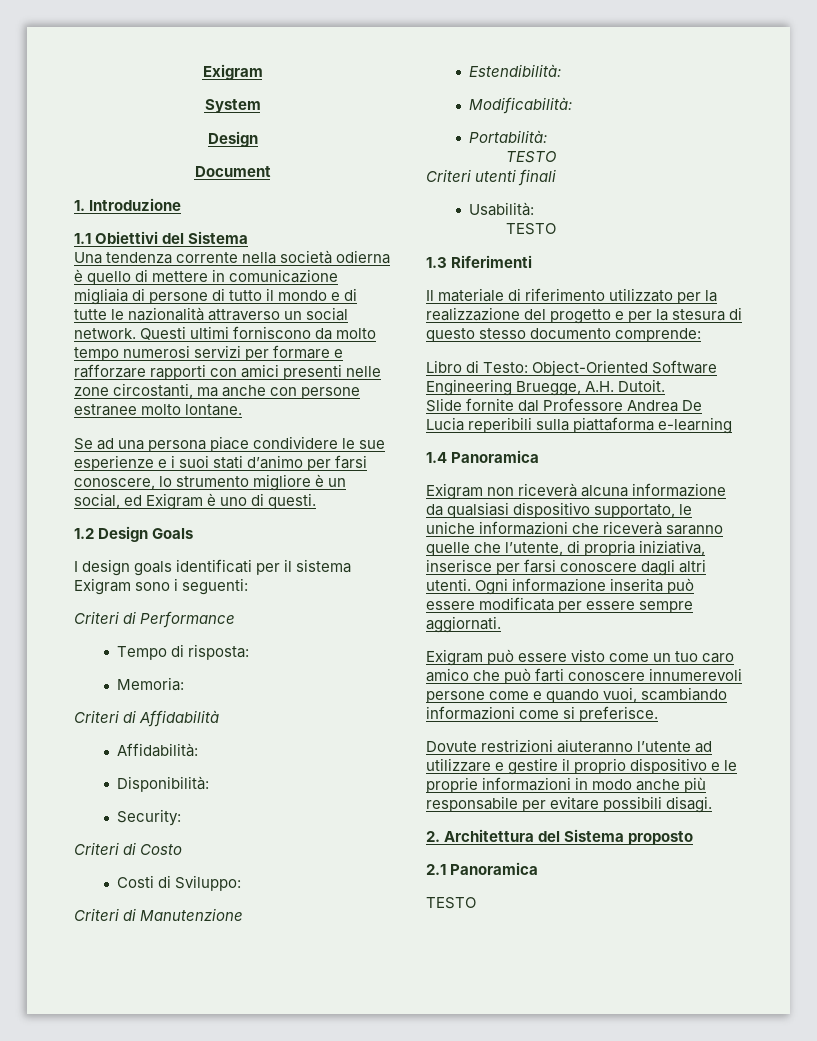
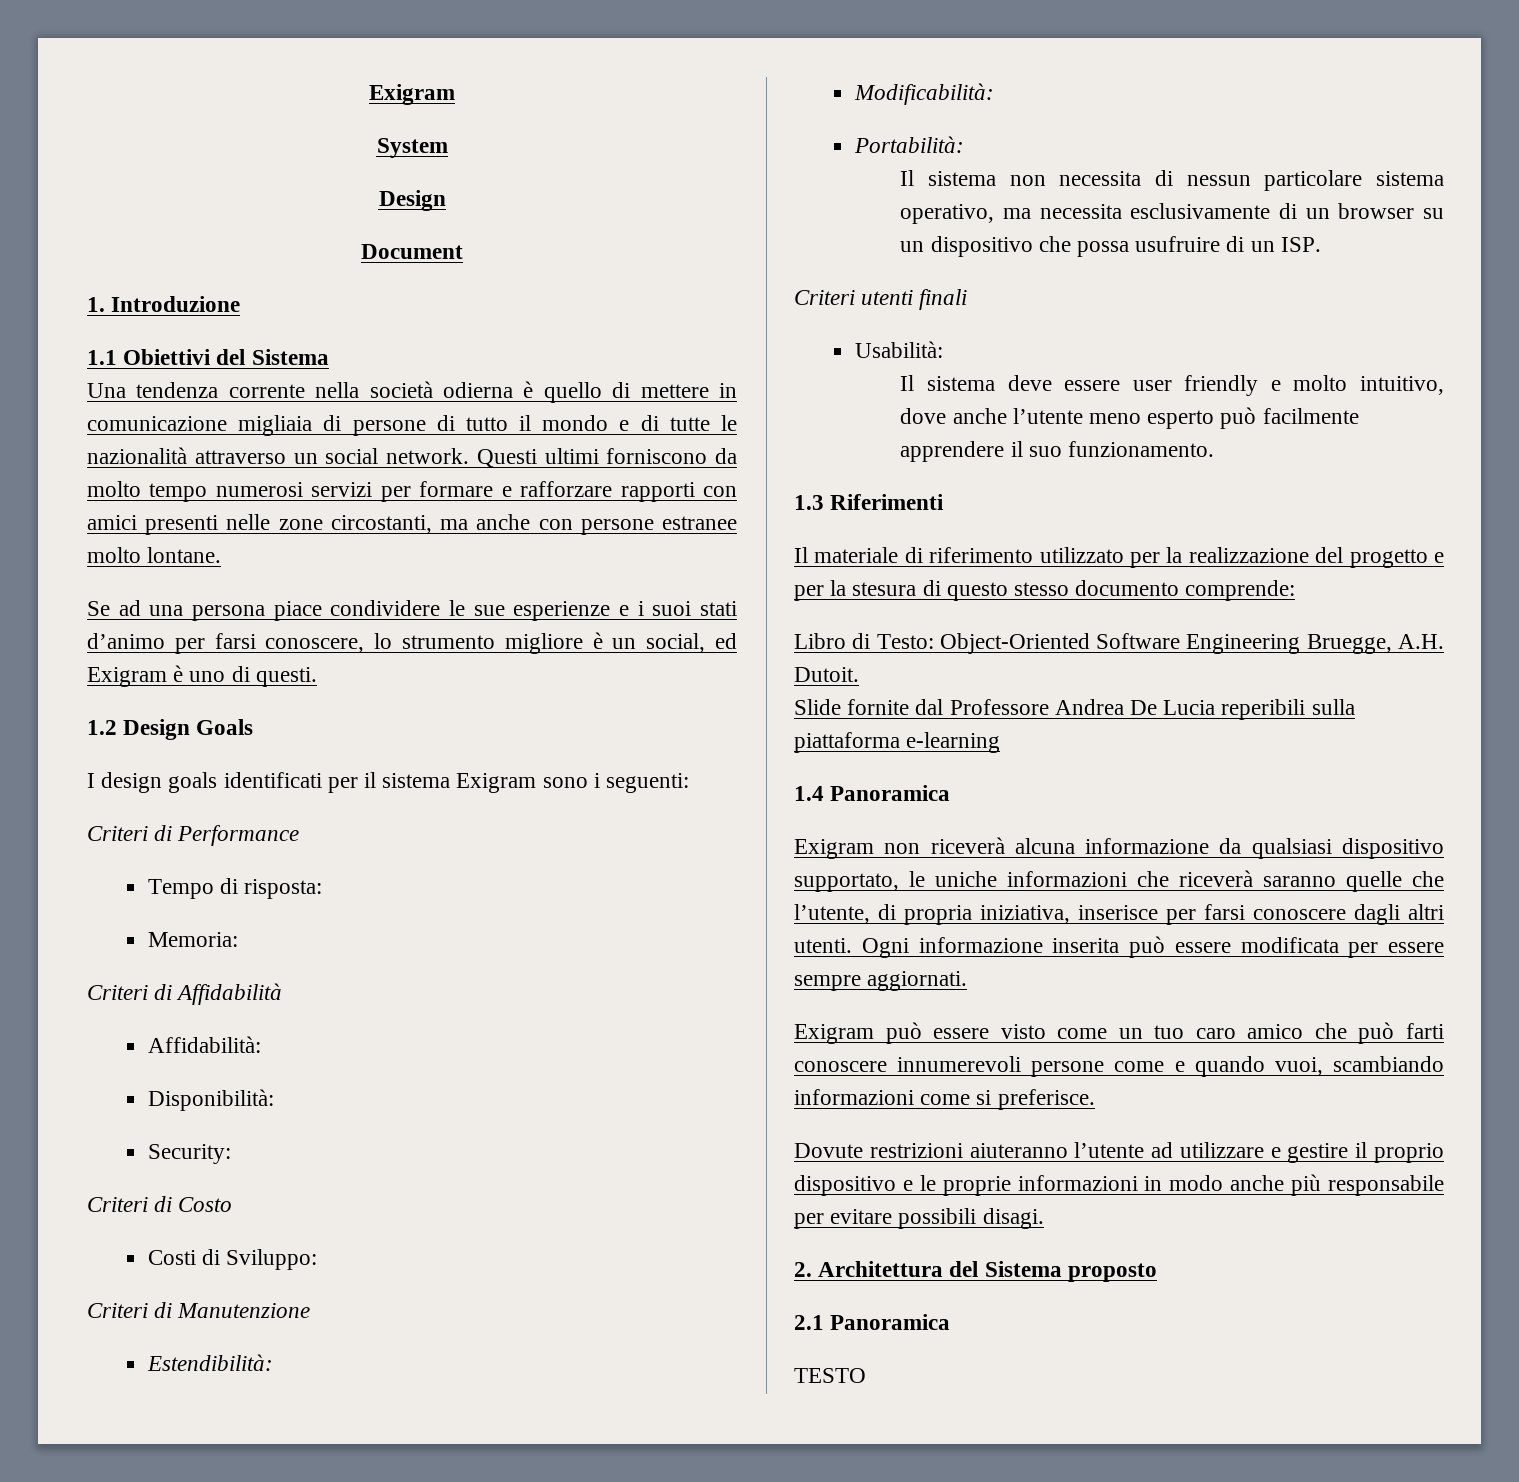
  Portabilità:
- TESTO
+ Il sistema non necessita di nessun particolare sistema operativo, ma necessita esclusivamente di un browser su un dispositivo che possa usufruire di un ISP.
  Criteri utenti finali
  Usabilità:
- TESTO
+ Il sistema deve essere user friendly e molto intuitivo, dove anche l’utente meno esperto può facilmente apprendere il suo funzionamento.

